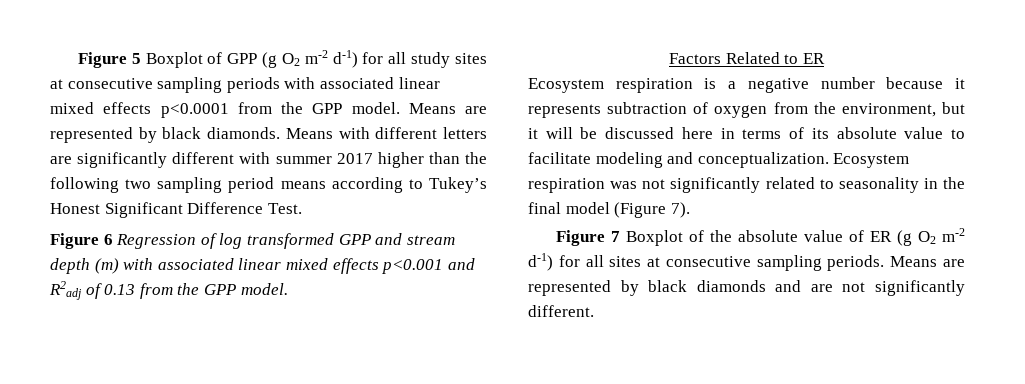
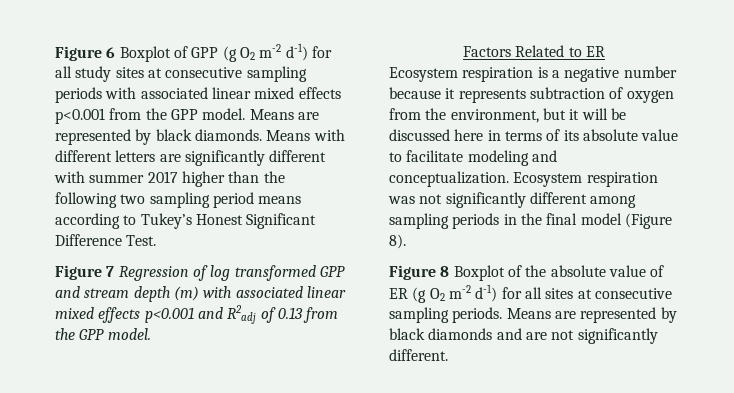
- Figure 5 Boxplot of GPP (g O2 m-2 d-1) for all study sites at consecutive sampling periods with associated linear mixed effects p<0.0001 from the GPP model.
+ Figure 6 Boxplot of GPP (g O2 m-2 d-1) for all study sites at consecutive sampling periods with associated linear mixed effects p<0.001 from the GPP model.
- Figure 6 Regression of log transformed GPP and stream depth (m) with associated linear mixed effects p<0.001 and R2adj of 0.13 from the GPP model.
+ Figure 7 Regression of log transformed GPP and stream depth (m) with associated linear mixed effects p<0.001 and R2adj of 0.13 from the GPP model.
- Ecosystem respiration was not significantly related to seasonality in the final model (Figure 7).
- Figure 7 Boxplot of the absolute value of ER (g O2 m-2 d-1) for all sites at consecutive sampling periods.
+ Ecosystem respiration was not significantly different among sampling periods in the final model (Figure 8).
+ Figure 8 Boxplot of the absolute value of ER (g O2 m-2 d-1) for all sites at consecutive sampling periods.

